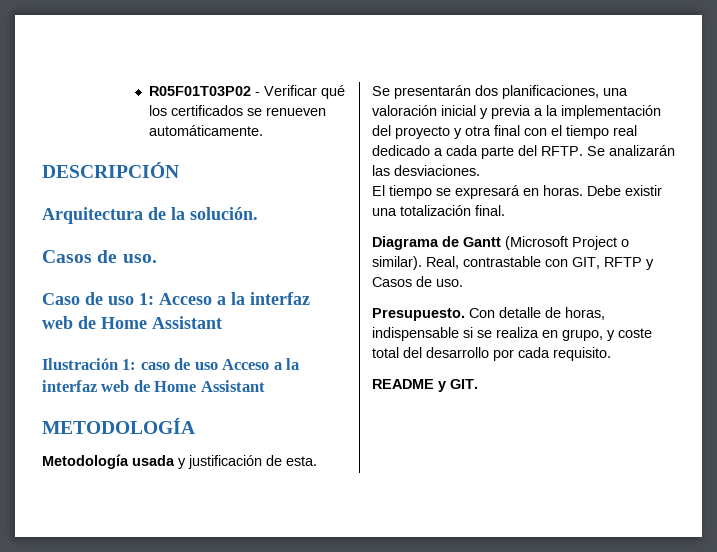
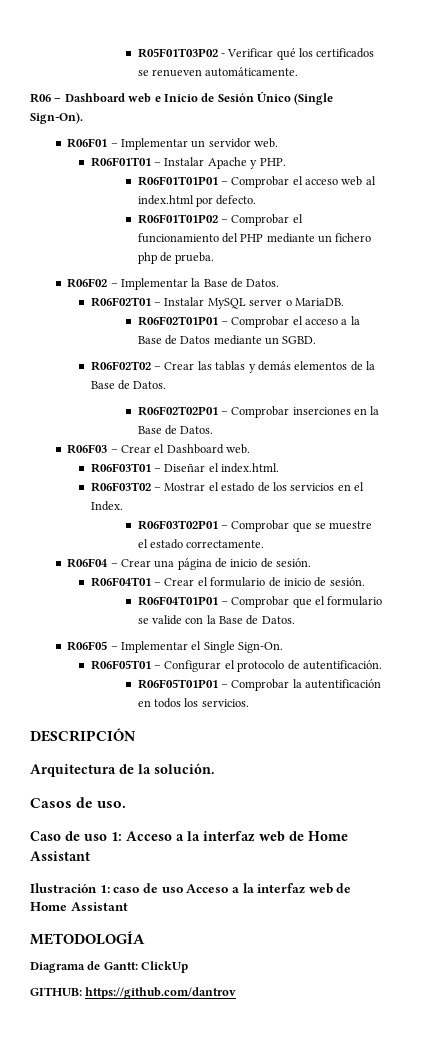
+ R06 – Dashboard web e Inicio de Sesión Único (Single Sign-On).
+ R06F01 – Implementar un servidor web.
+ R06F01T01 – Instalar Apache y PHP.
+ R06F01T01P01 – Comprobar el acceso web al index.html por defecto.
+ R06F01T01P02 – Comprobar el funcionamiento del PHP mediante un fichero php de prueba.
+ R06F02 – Implementar la Base de Datos.
+ R06F02T01 – Instalar MySQL server o MariaDB.
+ R06F02T01P01 – Comprobar el acceso a la Base de Datos mediante un SGBD.
+ R06F02T02 – Crear las tablas y demás elementos de la Base de Datos.
+ R06F02T02P01 – Comprobar inserciones en la Base de Datos.
+ R06F03 – Crear el Dashboard web.
+ R06F03T01 – Diseñar el index.html.
+ R06F03T02 – Mostrar el estado de los servicios en el Index.
+ R06F03T02P01 – Comprobar que se muestre el estado correctamente.
+ R06F04 – Crear una página de inicio de sesión.
+ R06F04T01 – Crear el formulario de inicio de sesión.
+ R06F04T01P01 – Comprobar que el formulario se valide con la Base de Datos.
+ R06F05 – Implementar el Single Sign-On.
+ R06F05T01 – Configurar el protocolo de autentificación.
+ R06F05T01P01 – Comprobar la autentificación en todos los servicios.
- Metodología usada y justificación de esta.
- Se presentarán dos planificaciones, una valoración inicial y previa a la implementación del proyecto y otra final con el tiempo real dedicado a cada parte del RFTP. Se analizarán las desviaciones.
- El tiempo se expresará en horas. Debe existir una totalización final.
- Diagrama de Gantt (Microsoft Project o similar). Real, contrastable con GIT, RFTP y Casos de uso.
- Presupuesto. Con detalle de horas, indispensable si se realiza en grupo, y coste total del desarrollo por cada requisito.
- README y GIT.
+ Diagrama de Gantt: ClickUp
+ GITHUB: https://github.com/dantrov

